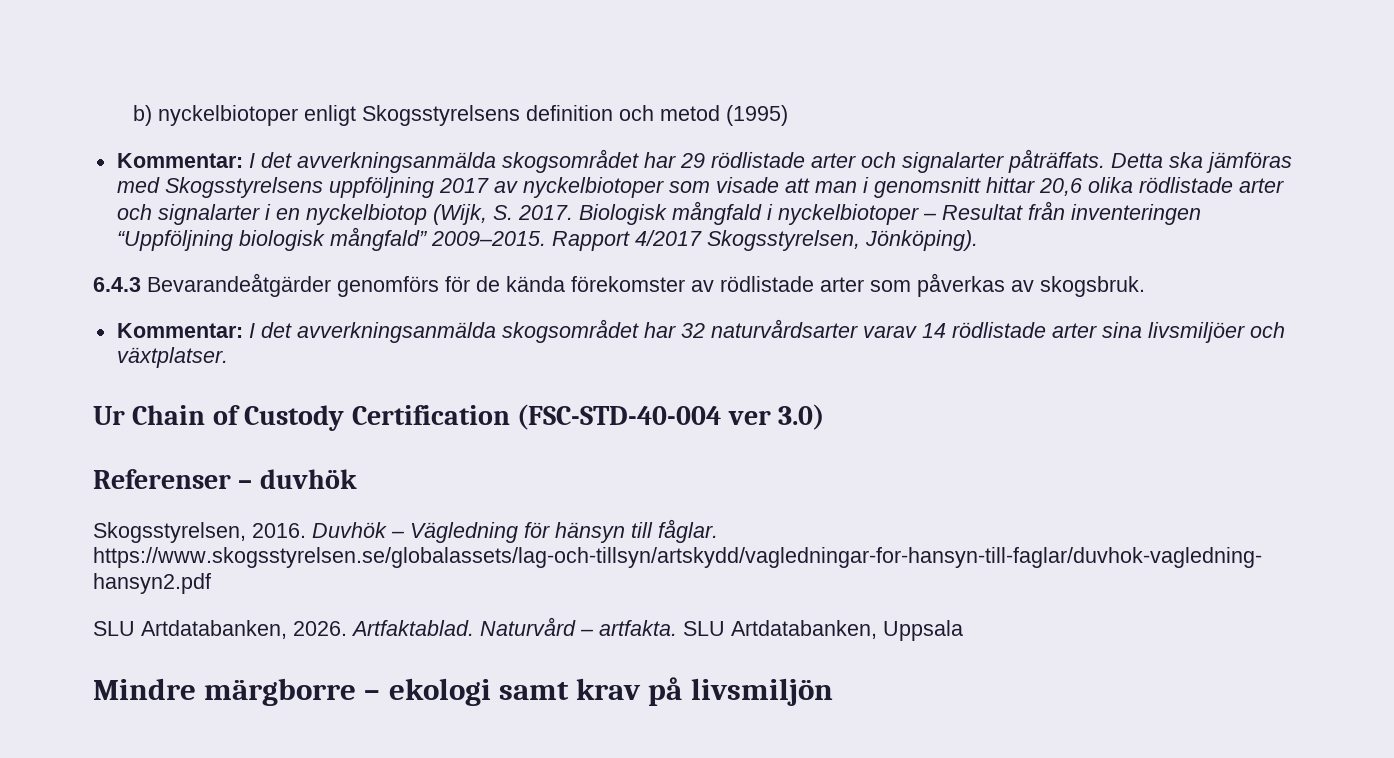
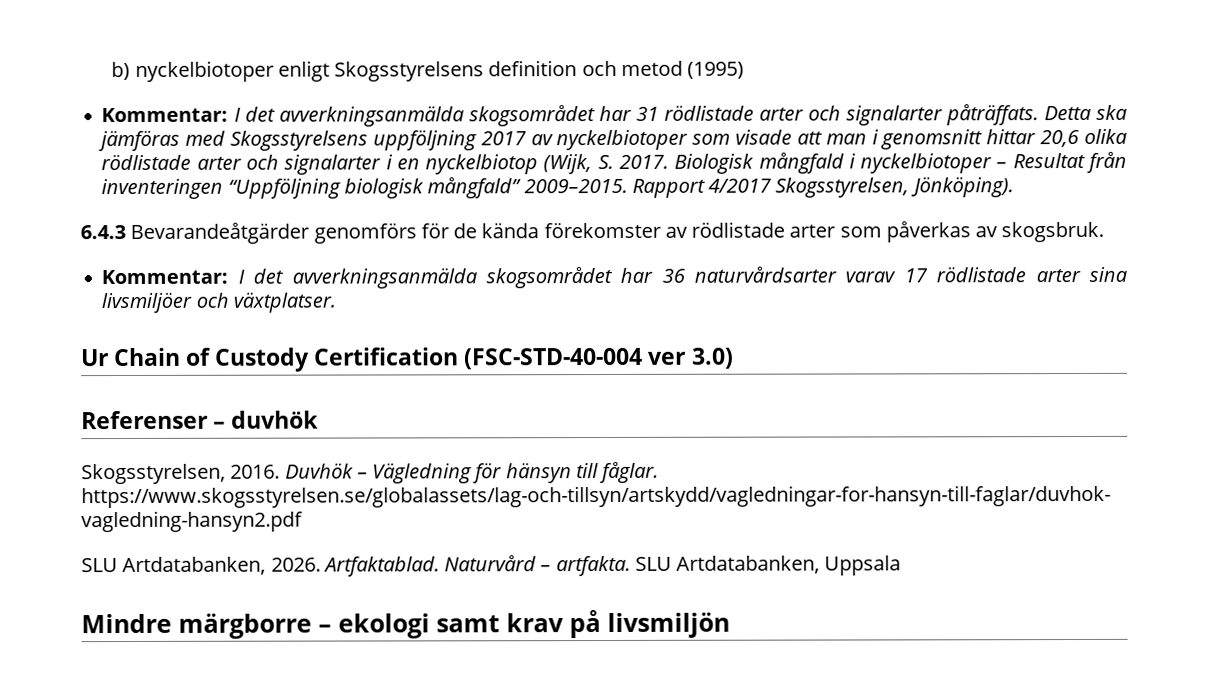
- Kommentar: I det avverkningsanmälda skogsområdet har 29 rödlistade arter och signalarter påträffats.
+ Kommentar: I det avverkningsanmälda skogsområdet har 31 rödlistade arter och signalarter påträffats.
- Kommentar: I det avverkningsanmälda skogsområdet har 32 naturvårdsarter varav 14 rödlistade arter sina livsmiljöer och växtplatser.
+ Kommentar: I det avverkningsanmälda skogsområdet har 36 naturvårdsarter varav 17 rödlistade arter sina livsmiljöer och växtplatser.

